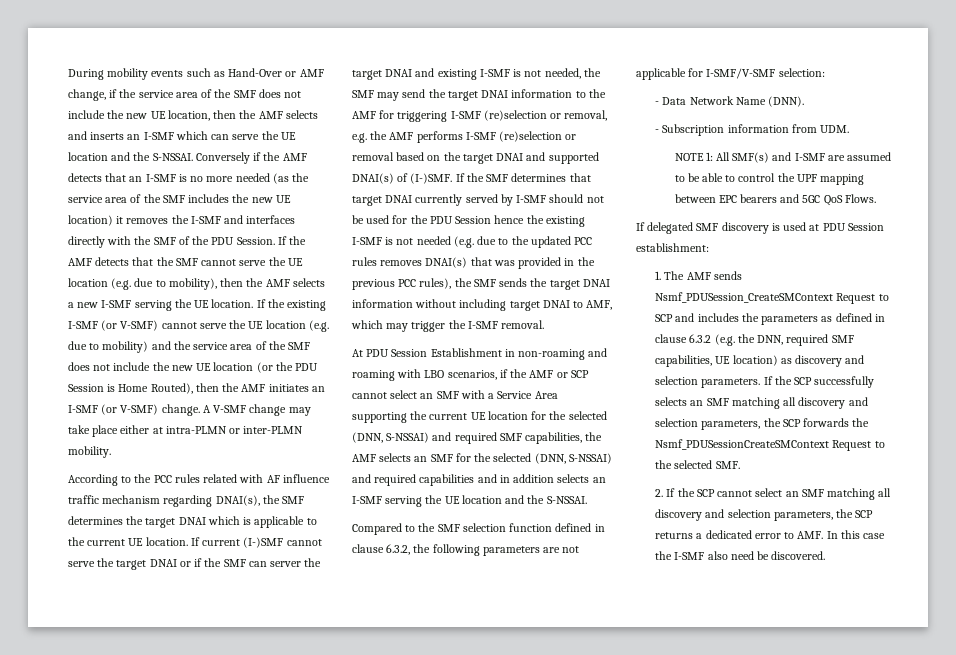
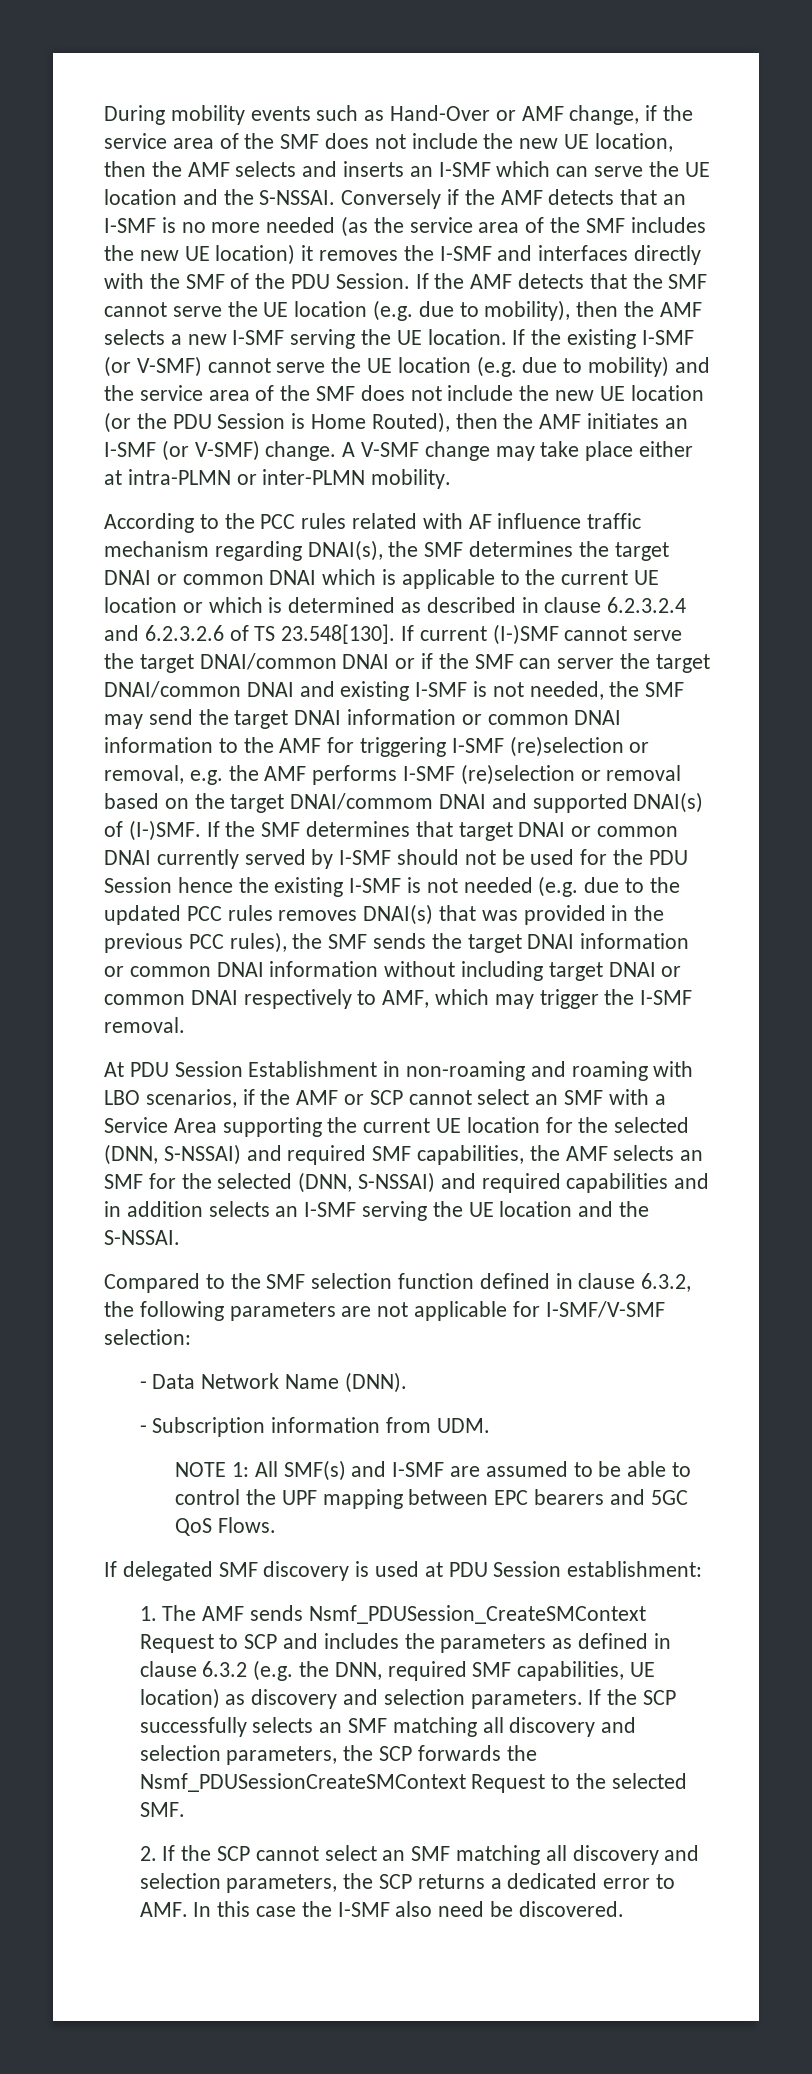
- According to the PCC rules related with AF influence traffic mechanism regarding DNAI(s), the SMF determines the target DNAI which is applicable to the current UE location. If current (I-)SMF cannot serve the target DNAI or if the SMF can server the target DNAI and existing I-SMF is not needed, the SMF may send the target DNAI information to the AMF for triggering I-SMF (re)selection or removal, e.g. the AMF performs I-SMF (re)selection or removal based on the target DNAI and supported DNAI(s) of (I-)SMF.
+ According to the PCC rules related with AF influence traffic mechanism regarding DNAI(s), the SMF determines the target DNAI or common DNAI which is applicable to the current UE location or which is determined as described in clause 6.2.3.2.4 and 6.2.3.2.6 of TS 23.548[130]. If current (I-)SMF cannot serve the target DNAI/common DNAI or if the SMF can server the target DNAI/common DNAI and existing I-SMF is not needed, the SMF may send the target DNAI information or common DNAI information to the AMF for triggering I-SMF (re)selection or removal, e.g. the AMF performs I-SMF (re)selection or removal based on the target DNAI/commom DNAI and supported DNAI(s) of (I-)SMF.
- If the SMF determines that target DNAI currently served by I-SMF should not be used for the PDU Session hence the existing I-SMF is not needed (e.g. due to the updated PCC rules removes DNAI(s) that was provided in the previous PCC rules), the SMF sends the target DNAI information without including target DNAI to AMF, which may trigger the I-SMF removal.
+ If the SMF determines that target DNAI or common DNAI currently served by I-SMF should not be used for the PDU Session hence the existing I-SMF is not needed (e.g. due to the updated PCC rules removes DNAI(s) that was provided in the previous PCC rules), the SMF sends the target DNAI information or common DNAI information without including target DNAI or common DNAI respectively to AMF, which may trigger the I-SMF removal.

